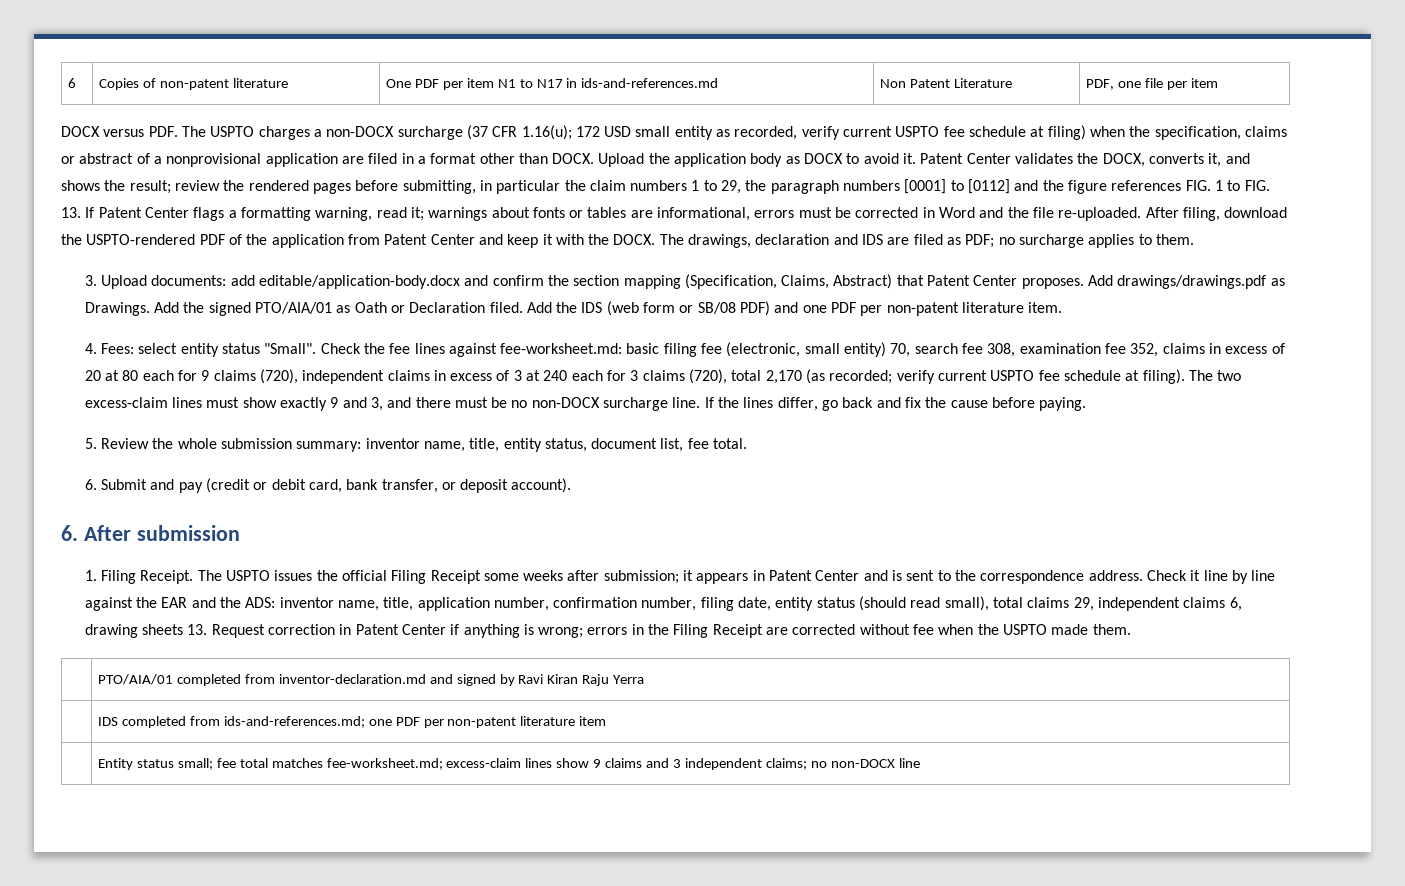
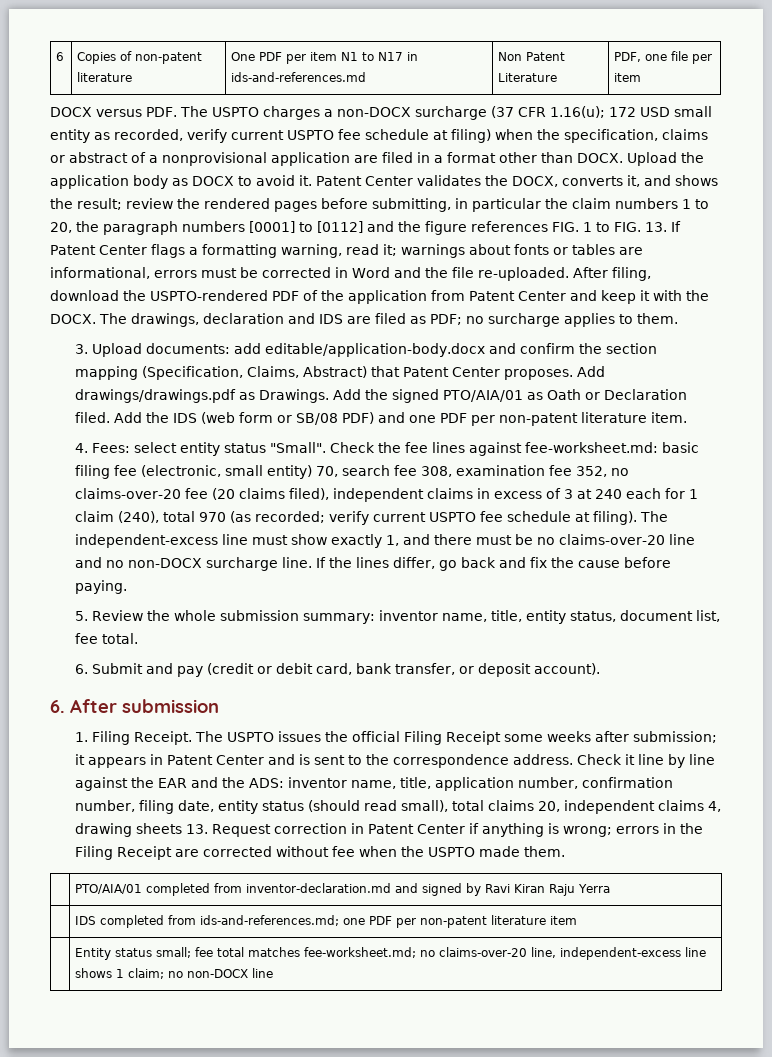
- review the rendered pages before submitting, in particular the claim numbers 1 to 29, the paragraph numbers [0001] to [0112] and the figure references FIG. 1 to FIG. 13. If Patent Center flags a formatting warning, read it;
+ review the rendered pages before submitting, in particular the claim numbers 1 to 20, the paragraph numbers [0001] to [0112] and the figure references FIG. 1 to FIG. 13. If Patent Center flags a formatting warning, read it;
- Check the fee lines against fee-worksheet.md: basic filing fee (electronic, small entity) 70, search fee 308, examination fee 352, claims in excess of 20 at 80 each for 9 claims (720), independent claims in excess of 3 at 240 each for 3 claims (720), total 2,170 (as recorded; verify current USPTO fee schedule at filing).
+ Check the fee lines against fee-worksheet.md: basic filing fee (electronic, small entity) 70, search fee 308, examination fee 352, no claims-over-20 fee (20 claims filed), independent claims in excess of 3 at 240 each for 1 claim (240), total 970 (as recorded; verify current USPTO fee schedule at filing).
- The two excess-claim lines must show exactly 9 and 3, and there must be no non-DOCX surcharge line.
+ The independent-excess line must show exactly 1, and there must be no claims-over-20 line and no non-DOCX surcharge line.
- Check it line by line against the EAR and the ADS: inventor name, title, application number, confirmation number, filing date, entity status (should read small), total claims 29, independent claims 6, drawing sheets 13. Request correction in Patent Center if anything is wrong; errors in the Filing Receipt are corrected without fee when the USPTO made them.
+ Check it line by line against the EAR and the ADS: inventor name, title, application number, confirmation number, filing date, entity status (should read small), total claims 20, independent claims 4, drawing sheets 13. Request correction in Patent Center if anything is wrong; errors in the Filing Receipt are corrected without fee when the USPTO made them.
- | Entity status small; fee total matches fee-worksheet.md; excess-claim lines show 9 claims and 3 independent claims; no non-DOCX line
+ | Entity status small; fee total matches fee-worksheet.md; no claims-over-20 line, independent-excess line shows 1 claim; no non-DOCX line

